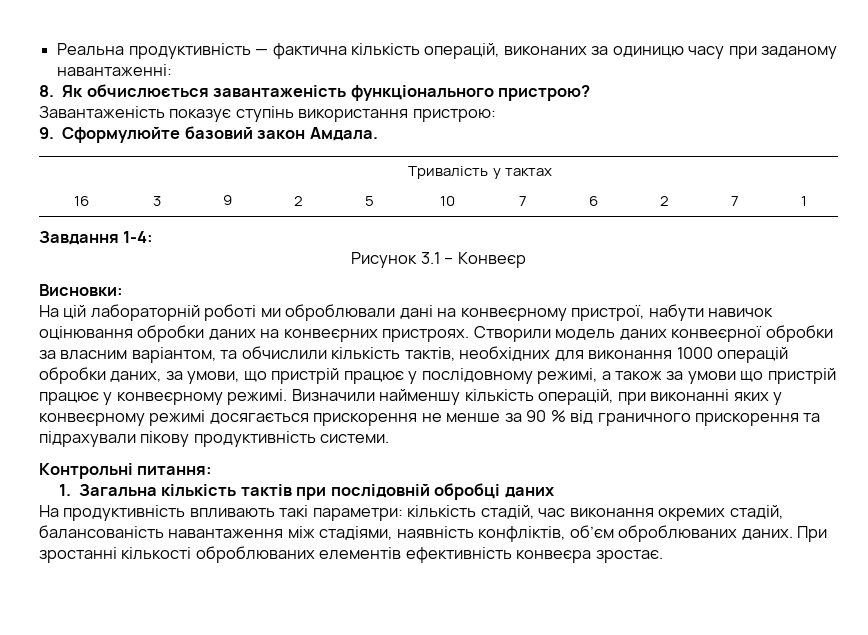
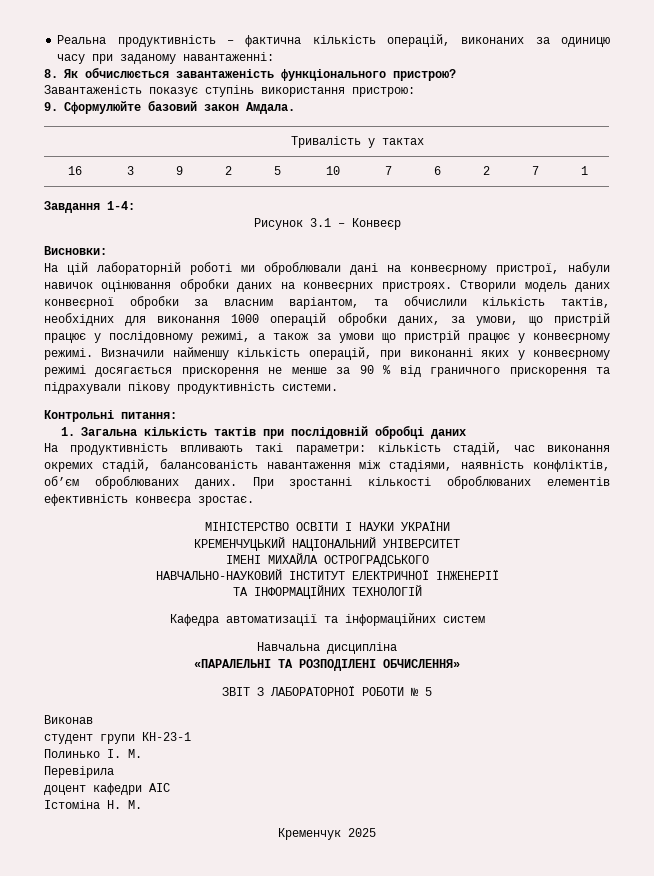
- Реальна продуктивність — фактична кількість операцій, виконаних за одиницю часу при заданому навантаженні:
+ Реальна продуктивність – фактична кількість операцій, виконаних за одиницю часу при заданому навантаженні:
- На цій лабораторній роботі ми оброблювали дані на конвеєрному пристрої, набути навичок оцінювання обробки даних на конвеєрних пристроях.
+ На цій лабораторній роботі ми оброблювали дані на конвеєрному пристрої, набули навичок оцінювання обробки даних на конвеєрних пристроях.
+ МІНІСТЕРСТВО ОСВІТИ І НАУКИ УКРАЇНИ
+ КРЕМЕНЧУЦЬКИЙ НАЦІОНАЛЬНИЙ УНІВЕРСИТЕТ
+ ІМЕНІ МИХАЙЛА ОСТРОГРАДСЬКОГО
+ НАВЧАЛЬНО-НАУКОВИЙ ІНСТИТУТ ЕЛЕКТРИЧНОЇ ІНЖЕНЕРІЇ
+ ТА ІНФОРМАЦІЙНИХ ТЕХНОЛОГІЙ
+ Кафедра автоматизації та інформаційних систем
+ Навчальна дисципліна
+ «ПАРАЛЕЛЬНІ ТА РОЗПОДІЛЕНІ ОБЧИСЛЕННЯ»
+ ЗВІТ З ЛАБОРАТОРНОЇ РОБОТИ № 5
+ Виконав
+ студент групи КН-23-1
+ Полинько І. М.
+ Перевірила
+ доцент кафедри АІС
+ Істоміна Н. М.
+ Кременчук 2025

